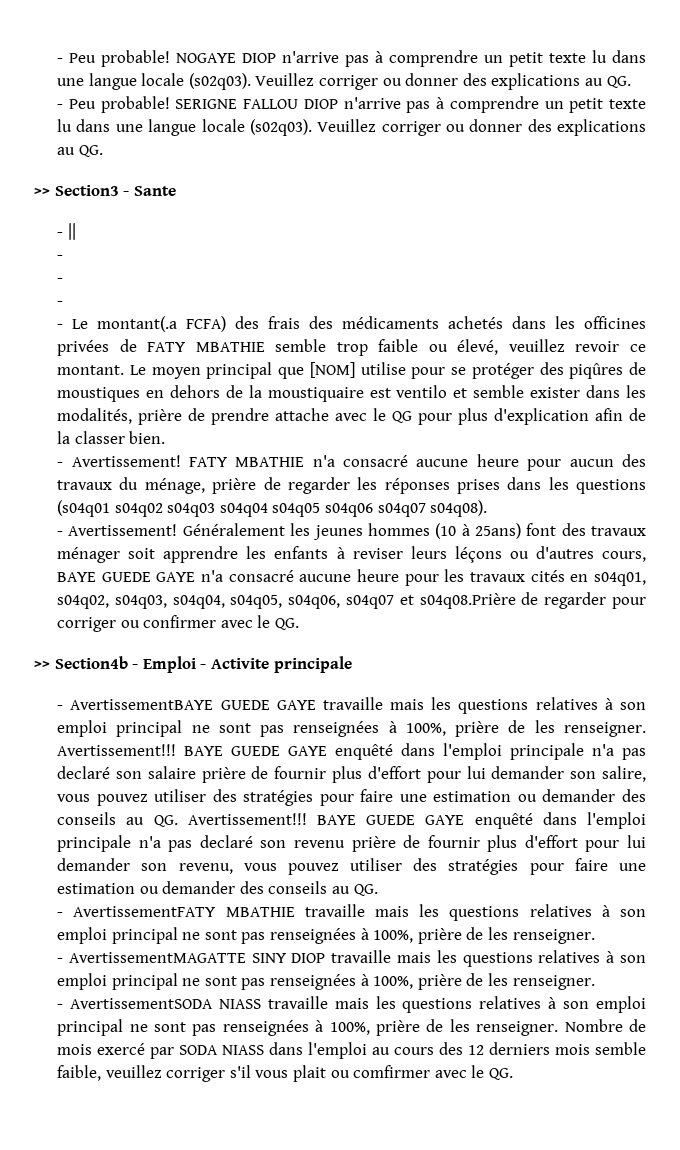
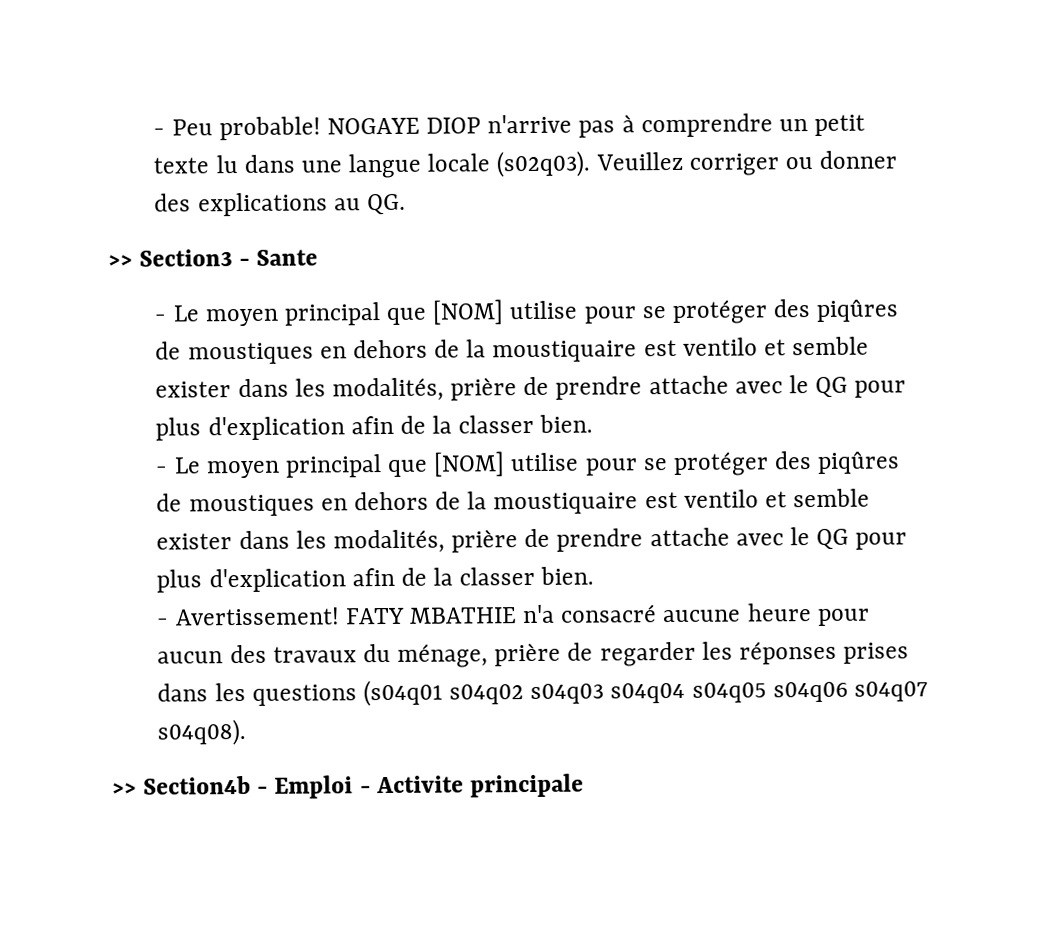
- - Peu probable! SERIGNE FALLOU DIOP n'arrive pas à comprendre un petit texte lu dans une langue locale (s02q03). Veuillez corriger ou donner des explications au QG.
  >> Section3 - Sante
- - ||
- -
- -
- -
- - Le montant(.a FCFA) des frais des médicaments achetés dans les officines privées de FATY MBATHIE semble trop faible ou élevé, veuillez revoir ce montant. Le moyen principal que [NOM] utilise pour se protéger des piqûres de moustiques en dehors de la moustiquaire est ventilo et semble exister dans les modalités, prière de prendre attache avec le QG pour plus d'explication afin de la classer bien.
+ - Le moyen principal que [NOM] utilise pour se protéger des piqûres de moustiques en dehors de la moustiquaire est ventilo et semble exister dans les modalités, prière de prendre attache avec le QG pour plus d'explication afin de la classer bien.
+ - Le moyen principal que [NOM] utilise pour se protéger des piqûres de moustiques en dehors de la moustiquaire est ventilo et semble exister dans les modalités, prière de prendre attache avec le QG pour plus d'explication afin de la classer bien.
- - Avertissement! Généralement les jeunes hommes (10 à 25ans) font des travaux ménager soit apprendre les enfants à reviser leurs léçons ou d'autres cours, BAYE GUEDE GAYE n'a consacré aucune heure pour les travaux cités en s04q01, s04q02, s04q03, s04q04, s04q05, s04q06, s04q07 et s04q08.Prière de regarder pour corriger ou confirmer avec le QG.
- - AvertissementBAYE GUEDE GAYE travaille mais les questions relatives à son emploi principal ne sont pas renseignées à 100%, prière de les renseigner. Avertissement!!! BAYE GUEDE GAYE enquêté dans l'emploi principale n'a pas declaré son salaire prière de fournir plus d'effort pour lui demander son salire, vous pouvez utiliser des stratégies pour faire une estimation ou demander des conseils au QG. Avertissement!!! BAYE GUEDE GAYE enquêté dans l'emploi principale n'a pas declaré son revenu prière de fournir plus d'effort pour lui demander son revenu, vous pouvez utiliser des stratégies pour faire une estimation ou demander des conseils au QG.
- - AvertissementFATY MBATHIE travaille mais les questions relatives à son emploi principal ne sont pas renseignées à 100%, prière de les renseigner.
- - AvertissementMAGATTE SINY DIOP travaille mais les questions relatives à son emploi principal ne sont pas renseignées à 100%, prière de les renseigner.
- - AvertissementSODA NIASS travaille mais les questions relatives à son emploi principal ne sont pas renseignées à 100%, prière de les renseigner. Nombre de mois exercé par SODA NIASS dans l'emploi au cours des 12 derniers mois semble faible, veuillez corriger s'il vous plait ou comfirmer avec le QG.

